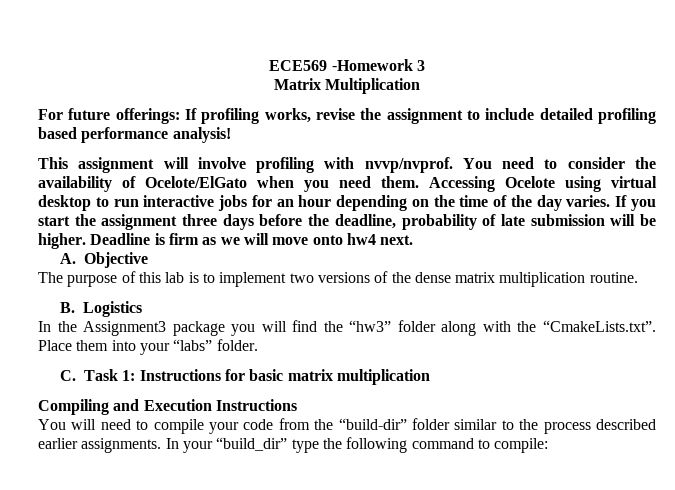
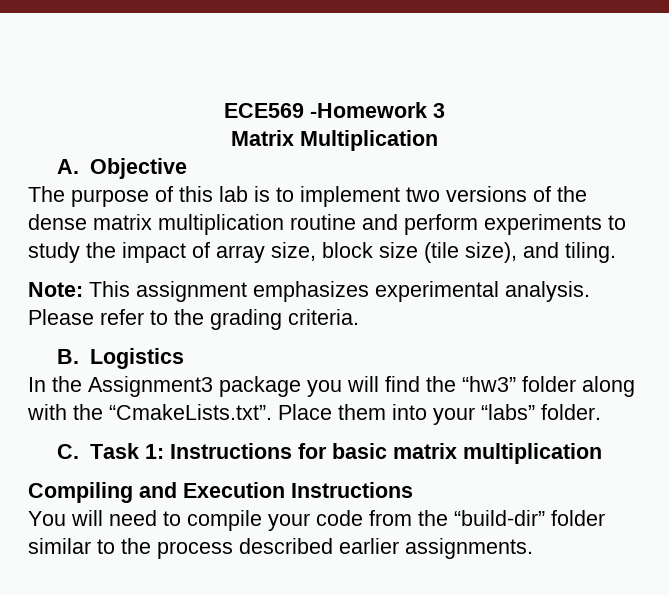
- For future offerings: If profiling works, revise the assignment to include detailed profiling based performance analysis!
- This assignment will involve profiling with nvvp/nvprof. You need to consider the availability of Ocelote/ElGato when you need them. Accessing Ocelote using virtual desktop to run interactive jobs for an hour depending on the time of the day varies. If you start the assignment three days before the deadline, probability of late submission will be higher. Deadline is firm as we will move onto hw4 next.
- The purpose of this lab is to implement two versions of the dense matrix multiplication routine.
+ The purpose of this lab is to implement two versions of the dense matrix multiplication routine and perform experiments to study the impact of array size, block size (tile size), and tiling.
+ Note: This assignment emphasizes experimental analysis. Please refer to the grading criteria.
- In your “build_dir” type the following command to compile:

